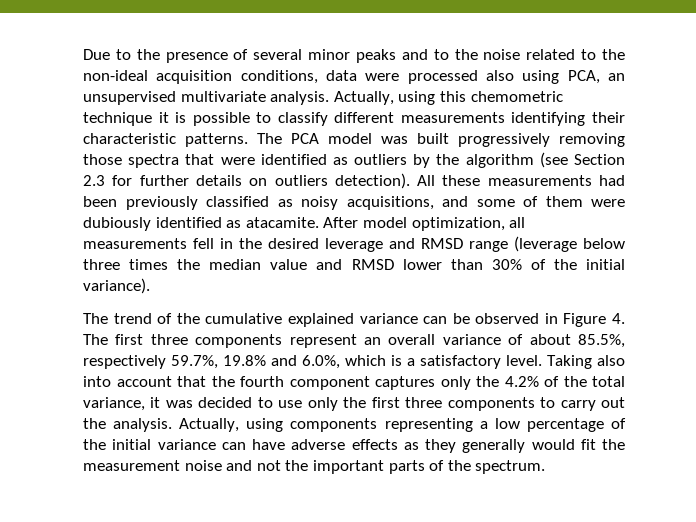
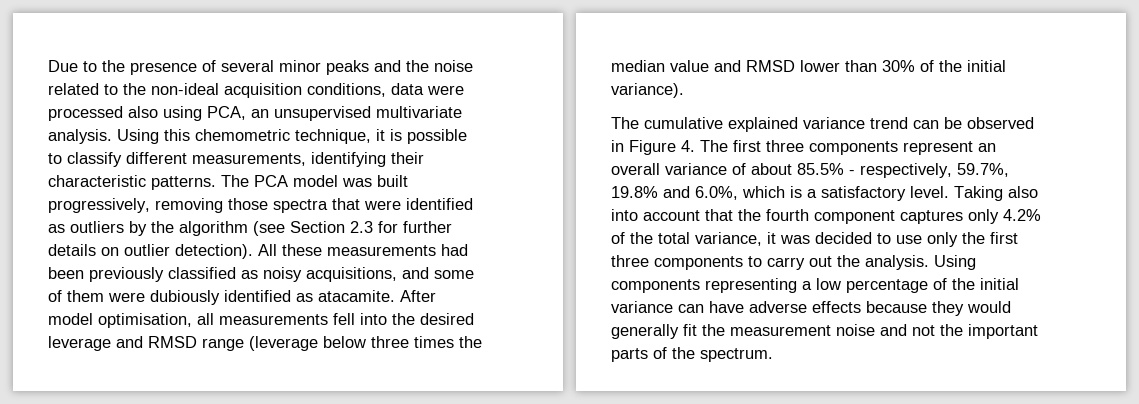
- Due to the presence of several minor peaks and to the noise related to the non-ideal acquisition conditions, data were processed also using PCA, an unsupervised multivariate analysis.
+ Due to the presence of several minor peaks and the noise related to the non-ideal acquisition conditions, data were processed also using PCA, an unsupervised multivariate analysis.
- Actually, using this chemometric technique it is possible to classify different measurements identifying their characteristic patterns.
+ Using this chemometric technique, it is possible to classify different measurements, identifying their characteristic patterns.
- The PCA model was built progressively removing those spectra that were identified as outliers by the algorithm (see Section 2.3 for further details on outliers detection).
+ The PCA model was built progressively, removing those spectra that were identified as outliers by the algorithm (see Section 2.3 for further details on outlier detection).
- After model optimization, all measurements fell in the desired leverage and RMSD range (leverage below three times the median value and RMSD lower than 30% of the initial variance).
+ After model optimisation, all measurements fell into the desired leverage and RMSD range (leverage below three times the median value and RMSD lower than 30% of the initial variance).
- The trend of the cumulative explained variance can be observed in Figure 4. The first three components represent an overall variance of about 85.5%, respectively 59.7%, 19.8% and 6.0%, which is a satisfactory level.
+ The cumulative explained variance trend can be observed in Figure 4. The first three components represent an overall variance of about 85.5% - respectively, 59.7%, 19.8% and 6.0%, which is a satisfactory level.
- Taking also into account that the fourth component captures only the 4.2% of the total variance, it was decided to use only the first three components to carry out the analysis.
+ Taking also into account that the fourth component captures only 4.2% of the total variance, it was decided to use only the first three components to carry out the analysis.
- Actually, using components representing a low percentage of the initial variance can have adverse effects as they generally would fit the measurement noise and not the important parts of the spectrum.
+ Using components representing a low percentage of the initial variance can have adverse effects because they would generally fit the measurement noise and not the important parts of the spectrum.

